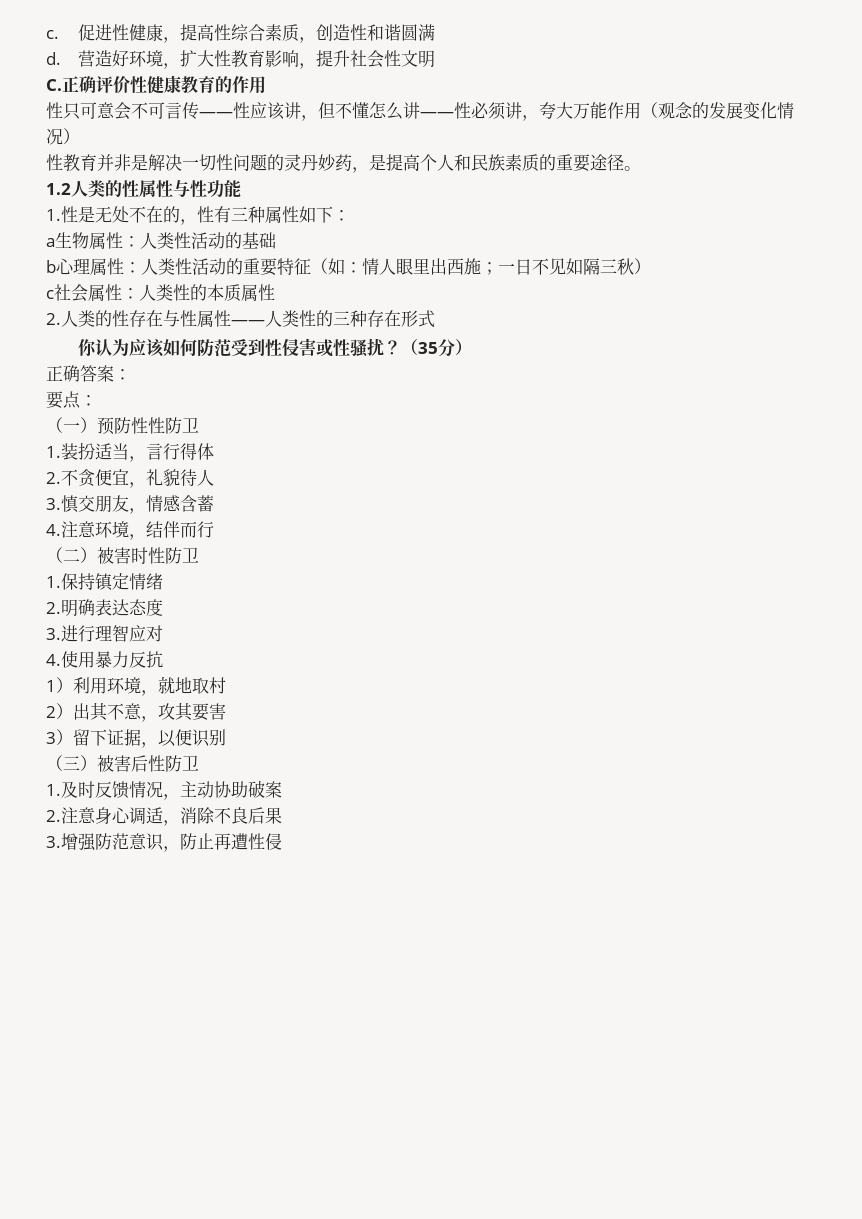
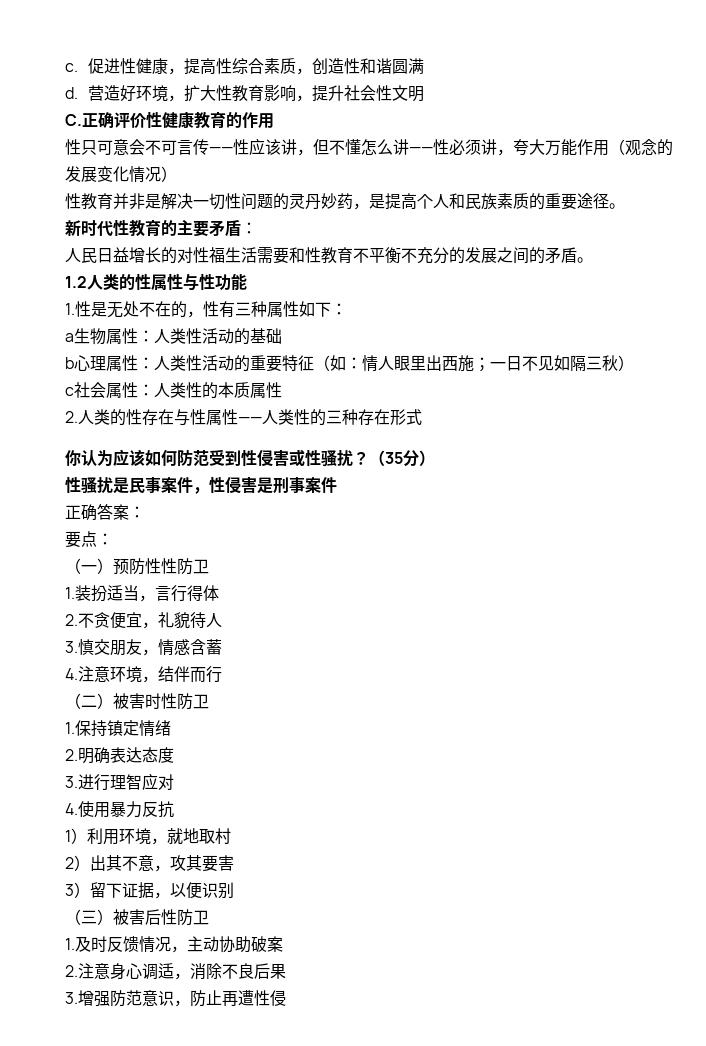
+ 新时代性教育的主要矛盾：
+ 人民日益增长的对性福生活需要和性教育不平衡不充分的发展之间的矛盾。
+ 性骚扰是民事案件，性侵害是刑事案件

